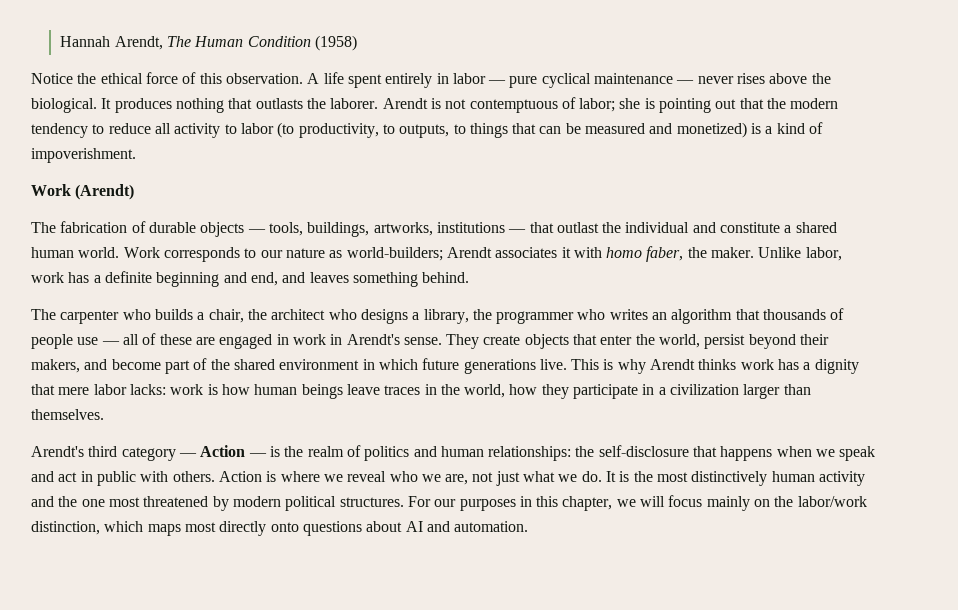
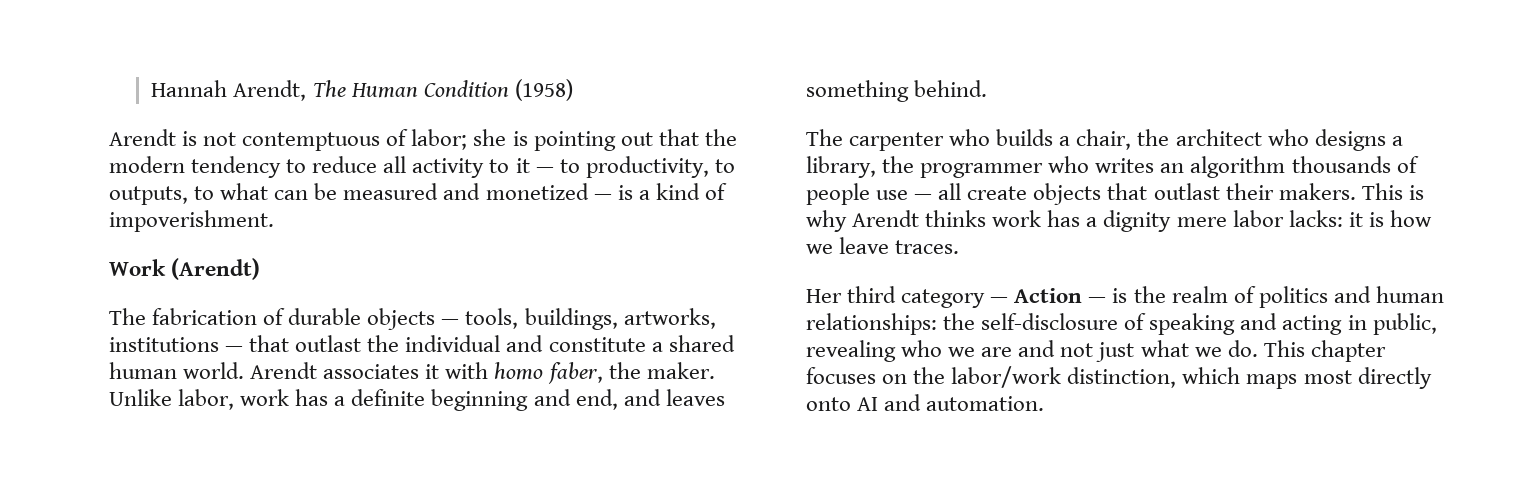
- Notice the ethical force of this observation. A life spent entirely in labor — pure cyclical maintenance — never rises above the biological. It produces nothing that outlasts the laborer. Arendt is not contemptuous of labor; she is pointing out that the modern tendency to reduce all activity to labor (to productivity, to outputs, to things that can be measured and monetized) is a kind of impoverishment.
+ Arendt is not contemptuous of labor; she is pointing out that the modern tendency to reduce all activity to it — to productivity, to outputs, to what can be measured and monetized — is a kind of impoverishment.
- Work corresponds to our nature as world-builders; Arendt associates it with homo faber, the maker.
+ Arendt associates it with homo faber, the maker.
- The carpenter who builds a chair, the architect who designs a library, the programmer who writes an algorithm that thousands of people use — all of these are engaged in work in Arendt's sense. They create objects that enter the world, persist beyond their makers, and become part of the shared environment in which future generations live.
+ The carpenter who builds a chair, the architect who designs a library, the programmer who writes an algorithm thousands of people use — all create objects that outlast their makers.
- This is why Arendt thinks work has a dignity that mere labor lacks: work is how human beings leave traces in the world, how they participate in a civilization larger than themselves.
- Arendt's third category — Action — is the realm of politics and human relationships: the self-disclosure that happens when we speak and act in public with others. Action is where we reveal who we are, not just what we do.
+ This is why Arendt thinks work has a dignity mere labor lacks: it is how we leave traces.
+ Her third category — Action — is the realm of politics and human relationships: the self-disclosure of speaking and acting in public, revealing who we are and not just what we do.
- It is the most distinctively human activity and the one most threatened by modern political structures. For our purposes in this chapter, we will focus mainly on the labor/work distinction, which maps most directly onto questions about AI and automation.
+ This chapter focuses on the labor/work distinction, which maps most directly onto AI and automation.

